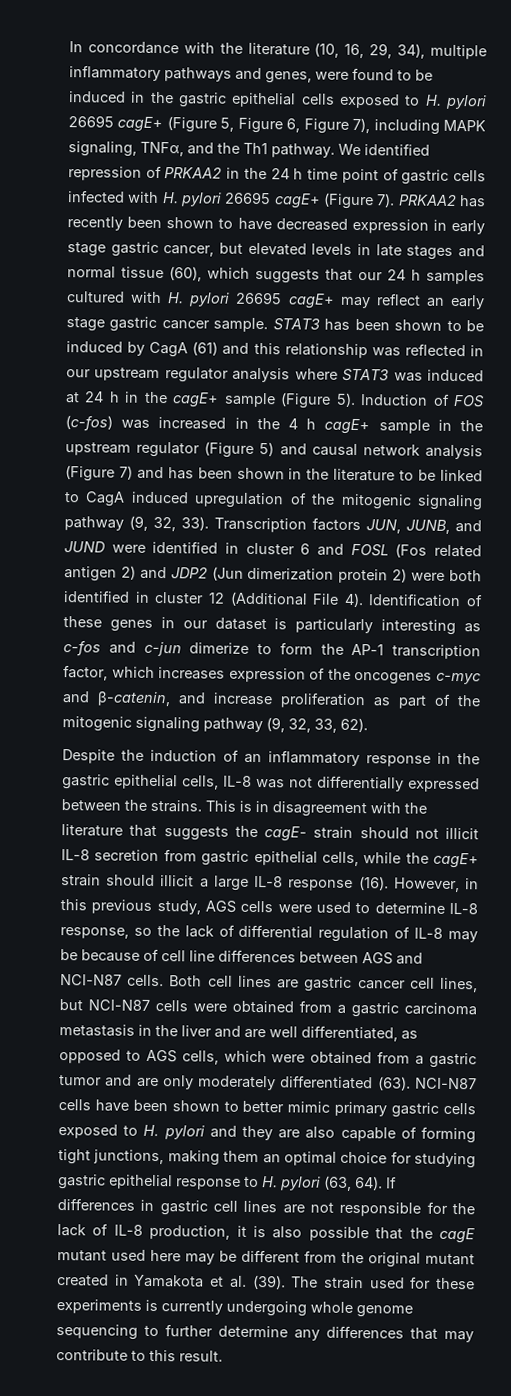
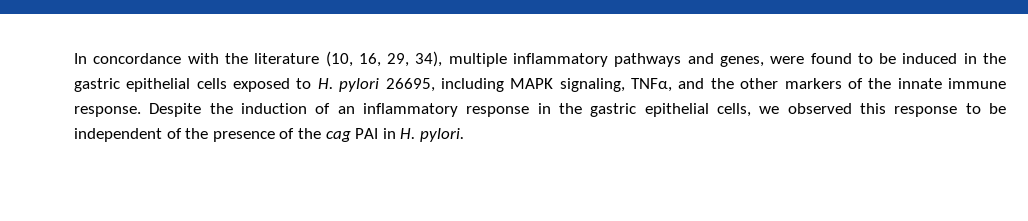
- In concordance with the literature (10, 16, 29, 34), multiple inflammatory pathways and genes, were found to be induced in the gastric epithelial cells exposed to H. pylori 26695 cagE+ (Figure 5, Figure 6, Figure 7), including MAPK signaling, TNFα, and the Th1 pathway. We identified repression of PRKAA2 in the 24 h time point of gastric cells infected with H. pylori 26695 cagE+ (Figure 7). PRKAA2 has recently been shown to have decreased expression in early stage gastric cancer, but elevated levels in late stages and normal tissue (60), which suggests that our 24 h samples cultured with H. pylori 26695 cagE+ may reflect an early stage gastric cancer sample. STAT3 has been shown to be induced by CagA (61) and this relationship was reflected in our upstream regulator analysis where STAT3 was induced at 24 h in the cagE+ sample (Figure 5). Induction of FOS (c-fos) was increased in the 4 h cagE+ sample in the upstream regulator (Figure 5) and causal network analysis (Figure 7) and has been shown in the literature to be linked to CagA induced upregulation of the mitogenic signaling pathway (9, 32, 33). Transcription factors JUN, JUNB, and JUND were identified in cluster 6 and FOSL (Fos related antigen 2) and JDP2 (Jun dimerization protein 2) were both identified in cluster 12 (Additional File 4). Identification of these genes in our dataset is particularly interesting as c-fos and c-jun dimerize to form the AP-1 transcription factor, which increases expression of the oncogenes c-myc and β-catenin, and increase proliferation as part of the mitogenic signaling pathway (9, 32, 33, 62).
- Despite the induction of an inflammatory response in the gastric epithelial cells, IL-8 was not differentially expressed between the strains. This is in disagreement with the literature that suggests the cagE- strain should not illicit IL-8 secretion from gastric epithelial cells, while the cagE+ strain should illicit a large IL-8 response (16). However, in this previous study, AGS cells were used to determine IL-8 response, so the lack of differential regulation of IL-8 may be because of cell line differences between AGS and NCI-N87 cells. Both cell lines are gastric cancer cell lines, but NCI-N87 cells were obtained from a gastric carcinoma metastasis in the liver and are well differentiated, as opposed to AGS cells, which were obtained from a gastric tumor and are only moderately differentiated (63). NCI-N87 cells have been shown to better mimic primary gastric cells exposed to H. pylori and they are also capable of forming tight junctions, making them an optimal choice for studying gastric epithelial response to H. pylori (63, 64). If differences in gastric cell lines are not responsible for the lack of IL-8 production, it is also possible that the cagE mutant used here may be different from the original mutant created in Yamakota et al. (39). The strain used for these experiments is currently undergoing whole genome sequencing to further determine any differences that may contribute to this result.
+ In concordance with the literature (10, 16, 29, 34), multiple inflammatory pathways and genes, were found to be induced in the gastric epithelial cells exposed to H. pylori 26695, including MAPK signaling, TNFα, and the other markers of the innate immune response. Despite the induction of an inflammatory response in the gastric epithelial cells, we observed this response to be independent of the presence of the cag PAI in H. pylori.

